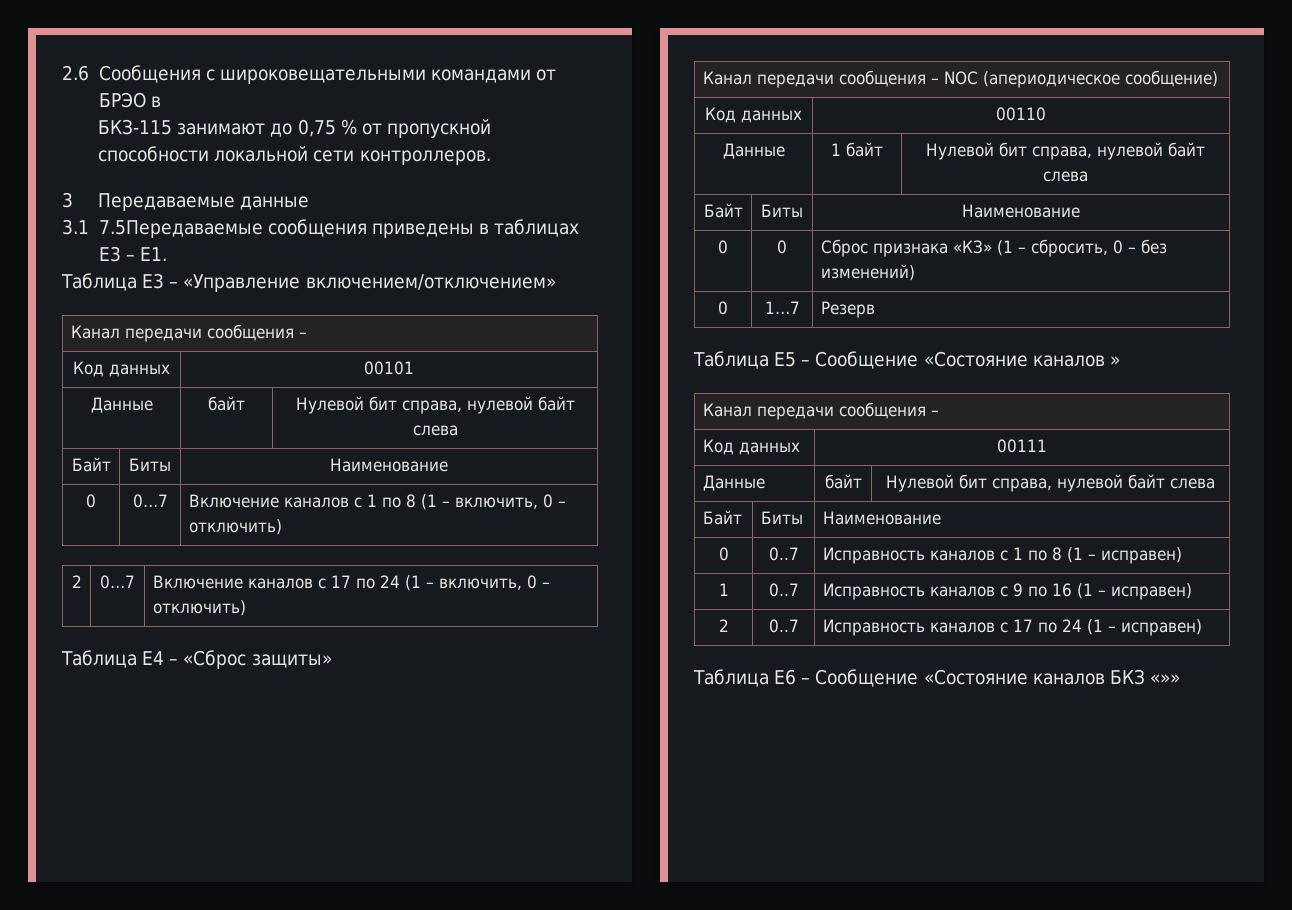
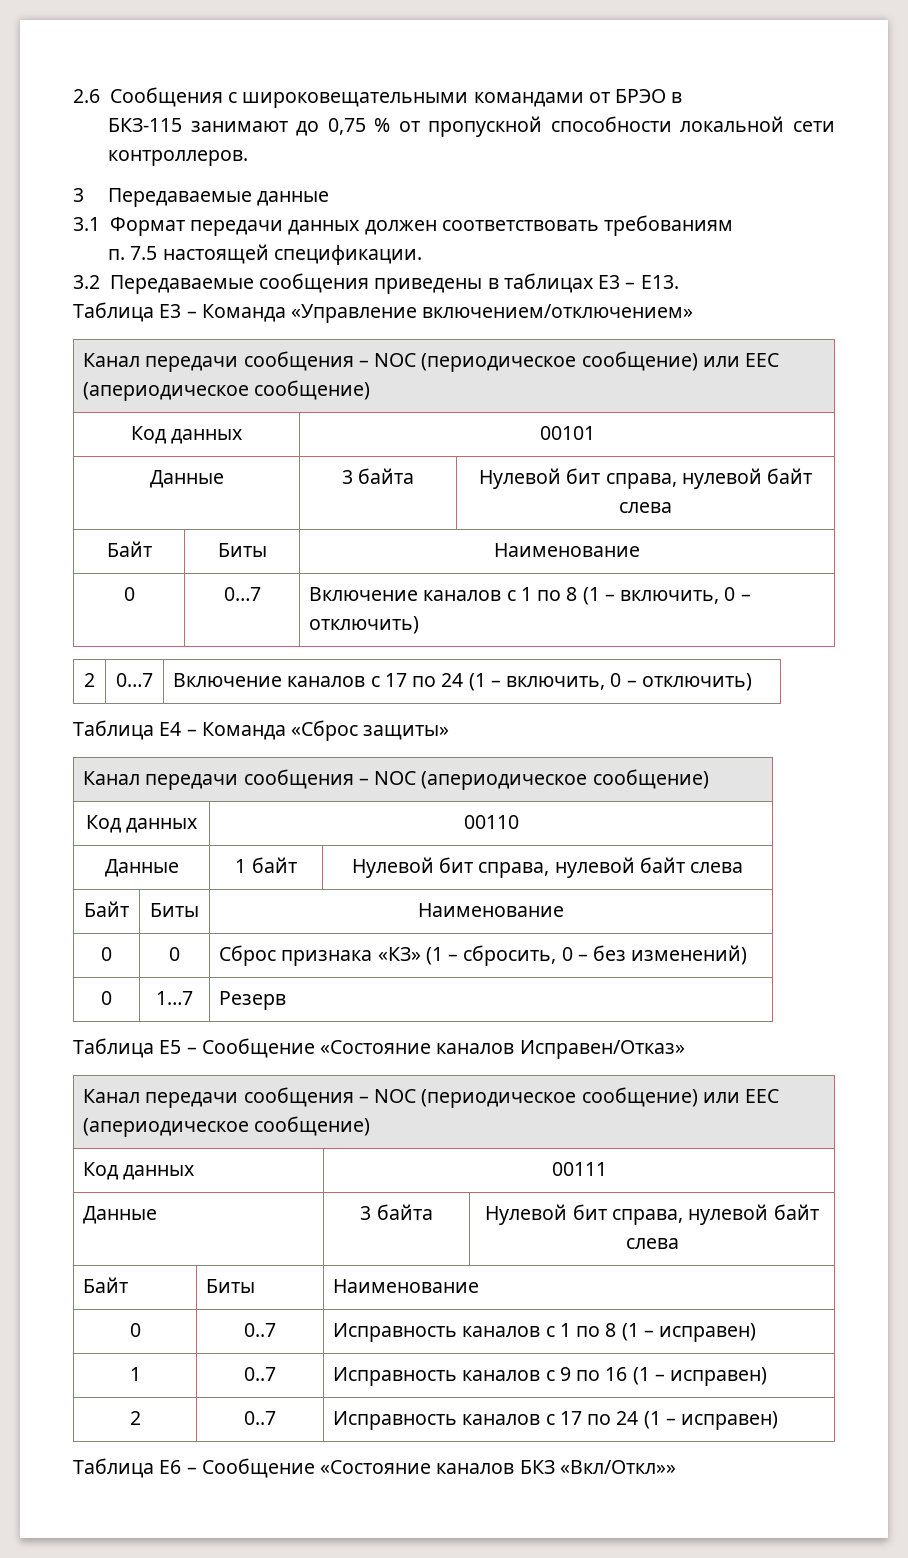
- 3.1 7.5Передаваемые сообщения приведены в таблицах Е3 – Е1.
+ 3.1 Формат передачи данных должен соответствовать требованиям
+ п. 7.5 настоящей спецификации.
+ 3.2 Передаваемые сообщения приведены в таблицах Е3 – Е13.
- Таблица Е3 – «Управление включением/отключением»
- Канал передачи сообщения –
+ Таблица Е3 – Команда «Управление включением/отключением»
+ Канал передачи сообщения – NOC (периодическое сообщение) или EEC (апериодическое сообщение)
  Код данных | 00101
- Данные | байт | Нулевой бит справа, нулевой байт слева
+ Данные | 3 байта | Нулевой бит справа, нулевой байт слева
- Таблица Е4 – «Сброс защиты»
+ Таблица Е4 – Команда «Сброс защиты»
- Таблица Е5 – Сообщение «Состояние каналов »
- Канал передачи сообщения –
+ Таблица Е5 – Сообщение «Состояние каналов Исправен/Отказ»
+ Канал передачи сообщения – NOC (периодическое сообщение) или EEC (апериодическое сообщение)
  Код данных | 00111
- Данные | байт | Нулевой бит справа, нулевой байт слева
+ Данные | 3 байта | Нулевой бит справа, нулевой байт слева
- Таблица Е6 – Сообщение «Состояние каналов БКЗ «»»
+ Таблица Е6 – Сообщение «Состояние каналов БКЗ «Вкл/Откл»»

